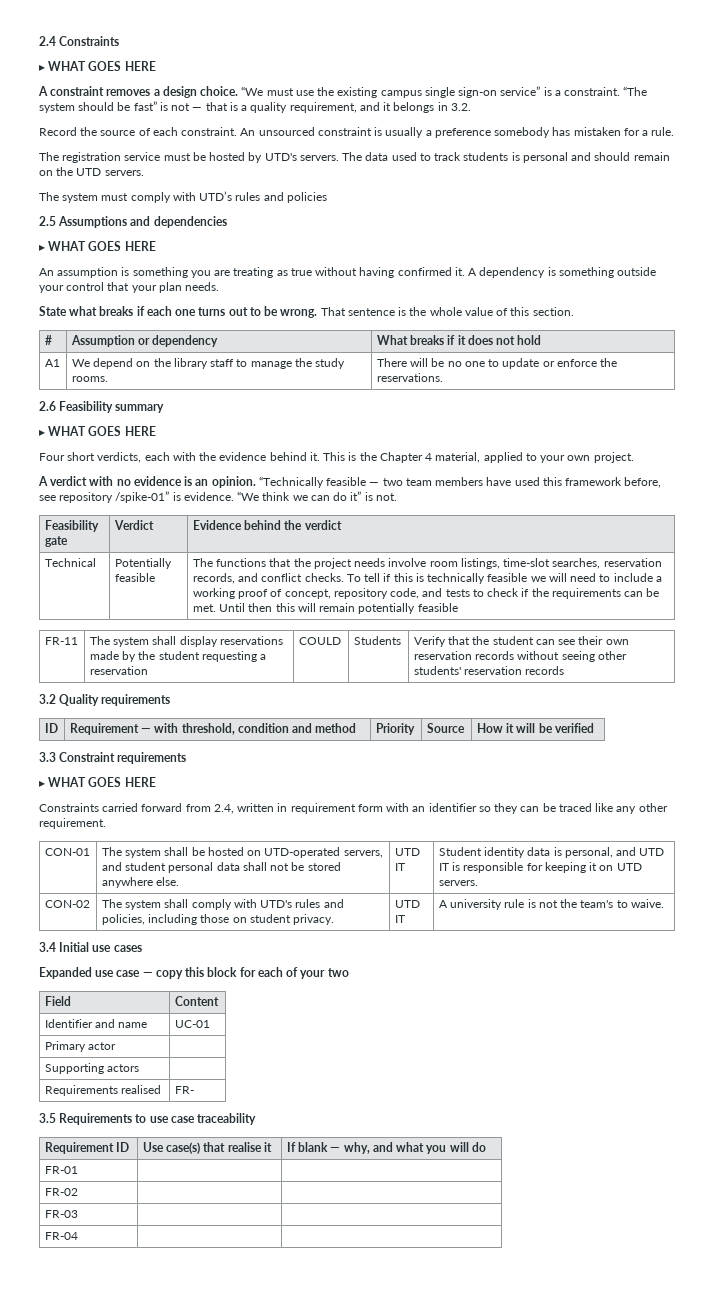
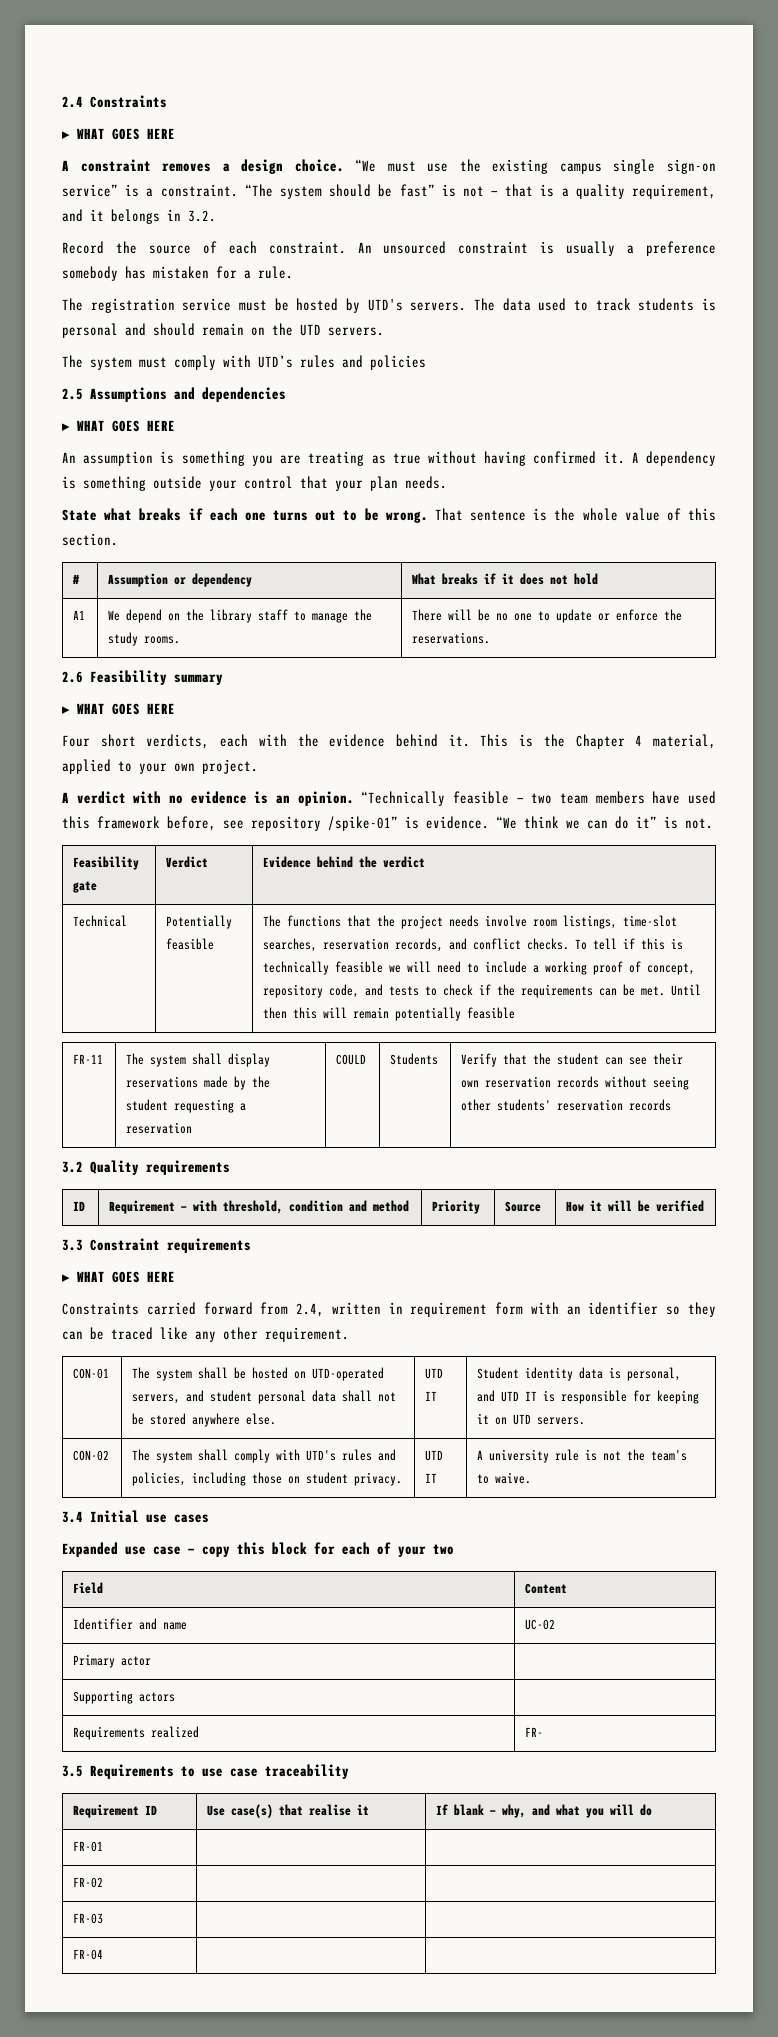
- Identifier and name | UC-01
+ Identifier and name | UC-02
- Requirements realised | FR-
+ Requirements realized | FR-

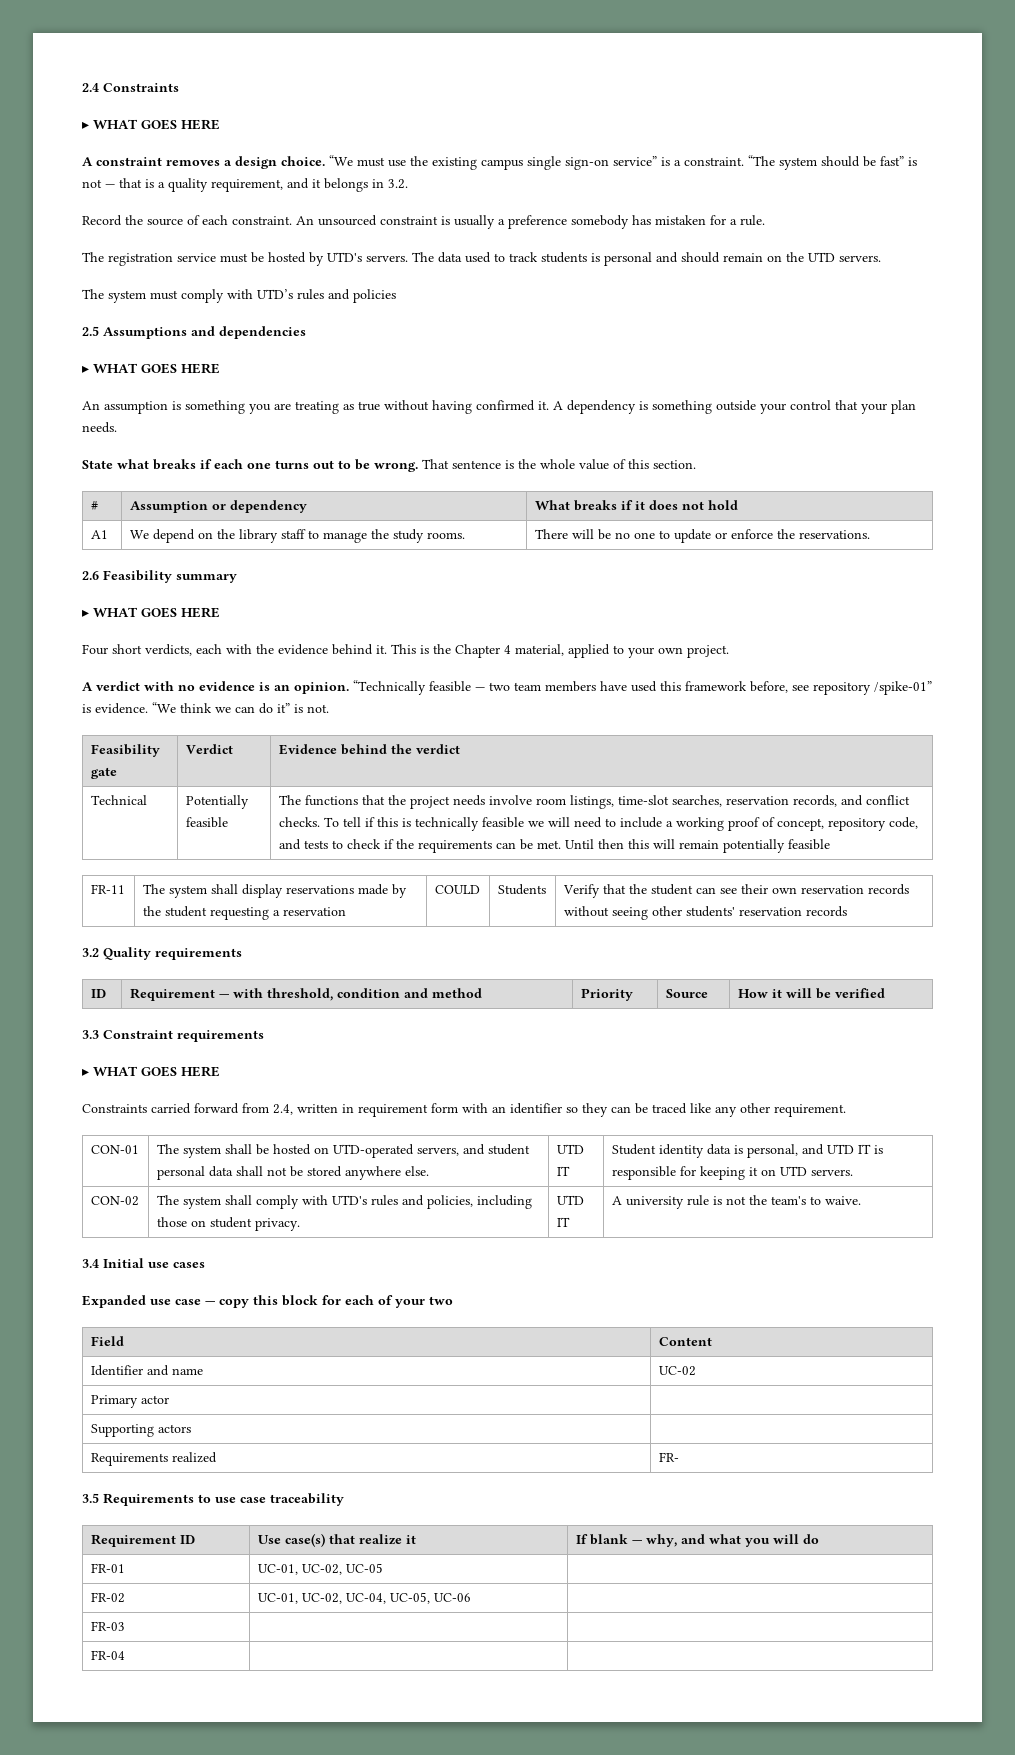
- Requirement ID | Use case(s) that realise it | If blank — why, and what you will do
+ Requirement ID | Use case(s) that realize it | If blank — why, and what you will do
- FR-01 | |
- FR-02 | |
+ FR-01 | UC-01, UC-02, UC-05 |
+ FR-02 | UC-01, UC-02, UC-04, UC-05, UC-06 |

